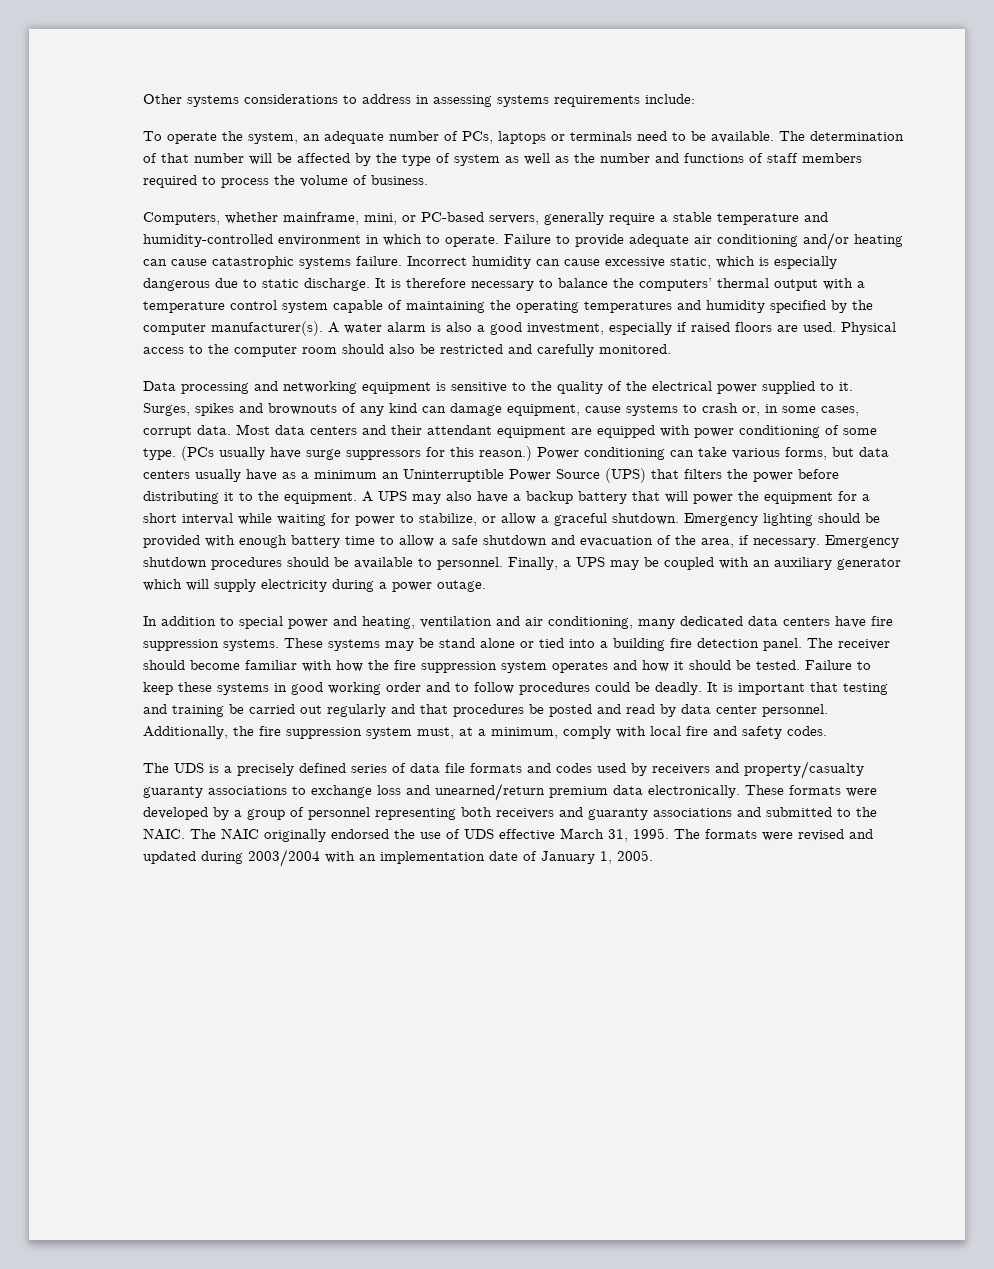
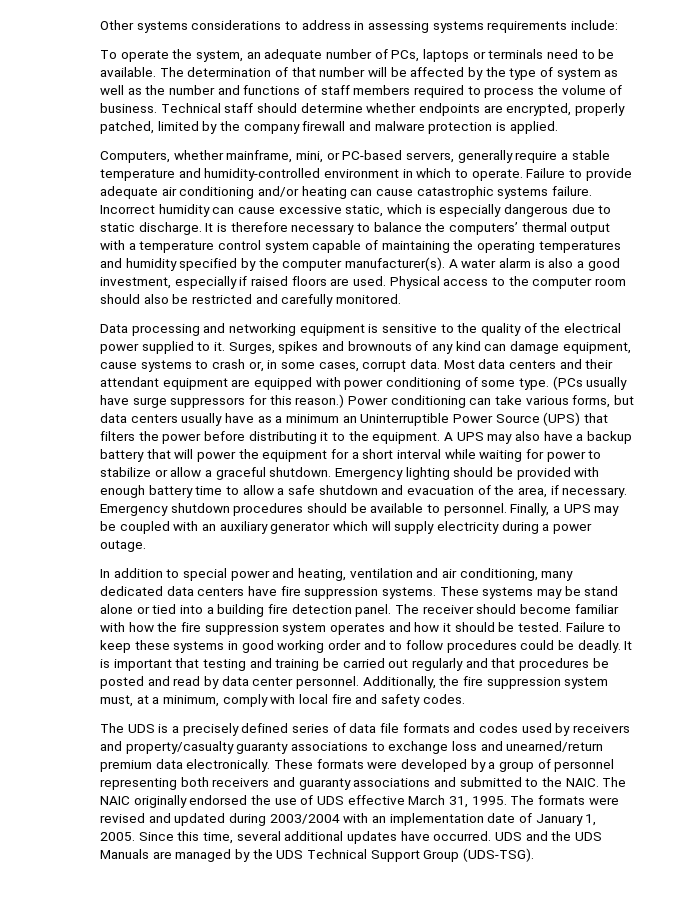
+ Technical staff should determine whether endpoints are encrypted, properly patched, limited by the company firewall and malware protection is applied.
- A UPS may also have a backup battery that will power the equipment for a short interval while waiting for power to stabilize, or allow a graceful shutdown.
+ A UPS may also have a backup battery that will power the equipment for a short interval while waiting for power to stabilize or allow a graceful shutdown.
+ Since this time, several additional updates have occurred. UDS and the UDS Manuals are managed by the UDS Technical Support Group (UDS-TSG).

